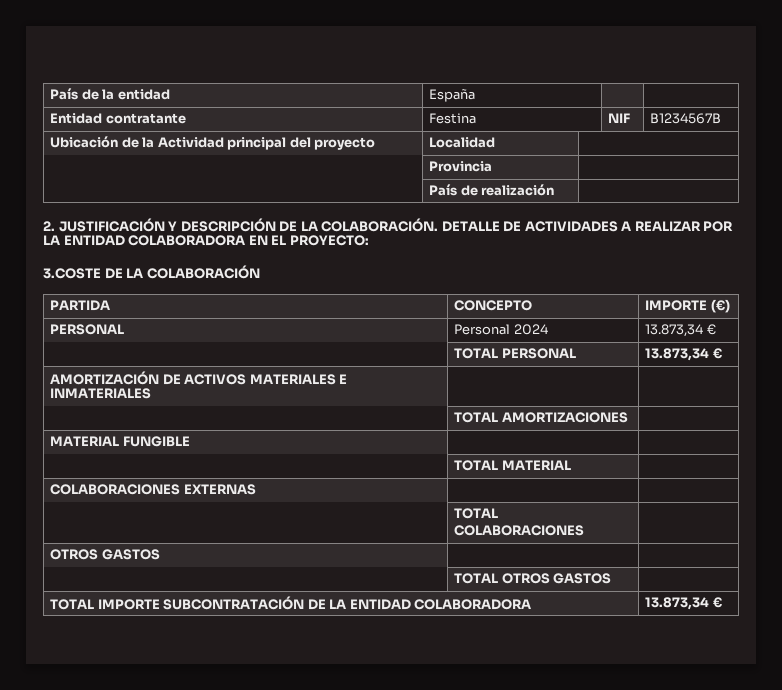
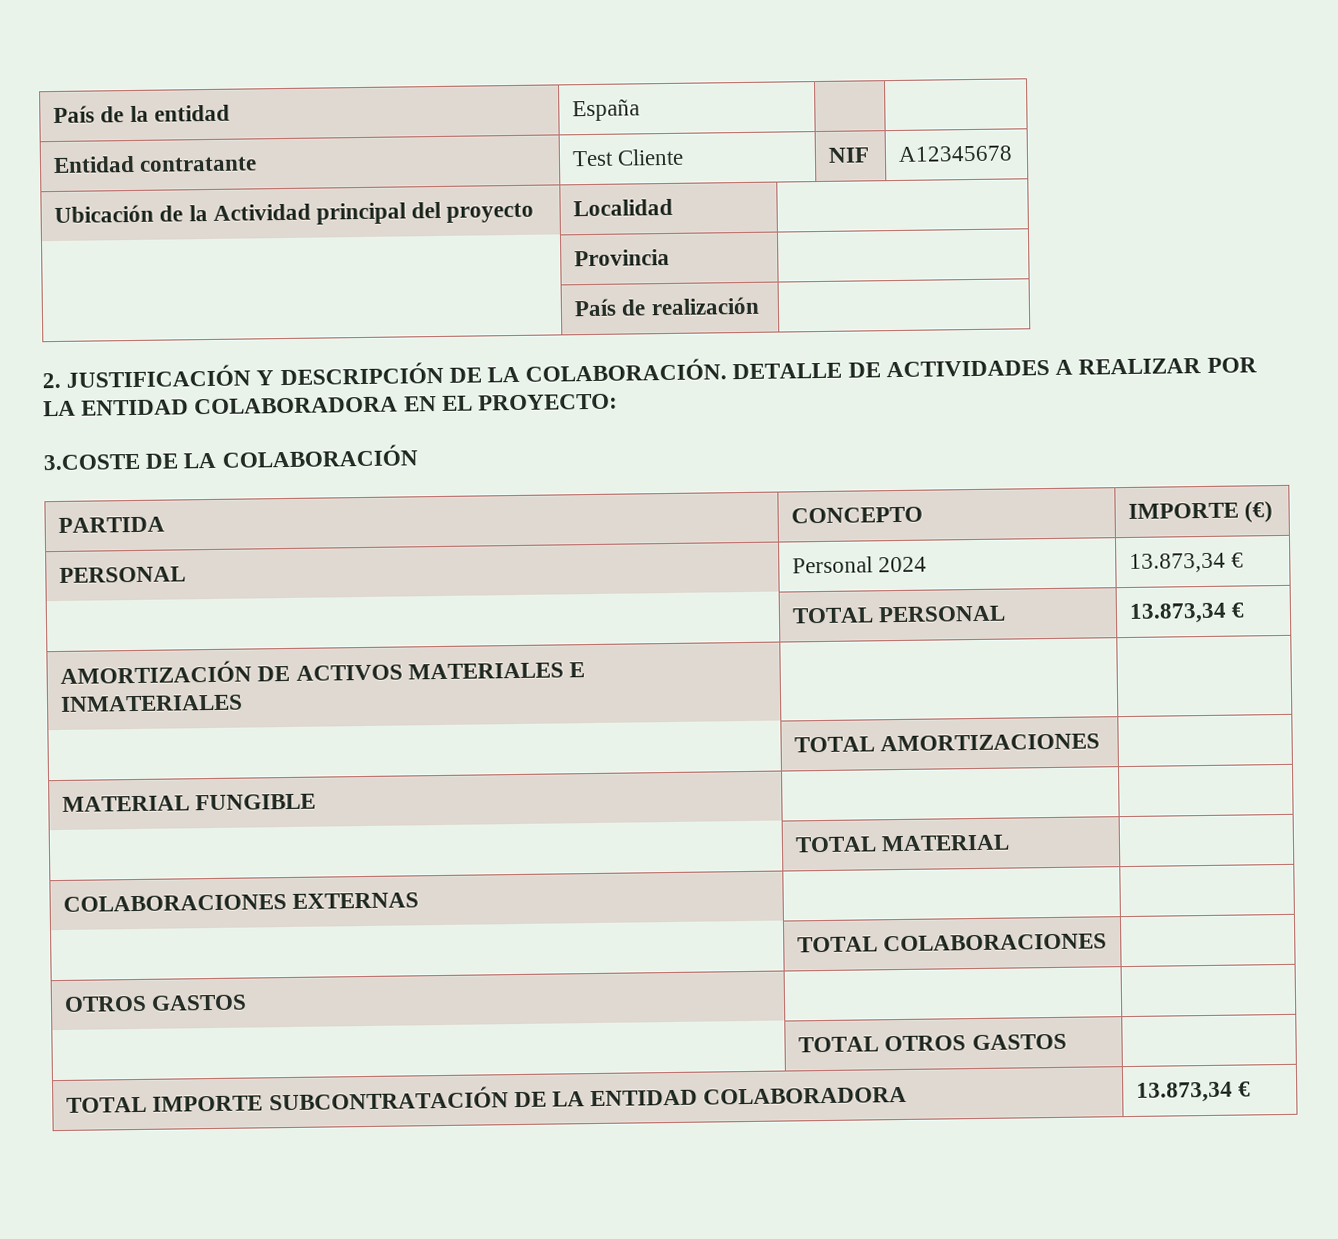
- Entidad contratante | Festina | NIF | B1234567B
+ Entidad contratante | Test Cliente | NIF | A12345678

